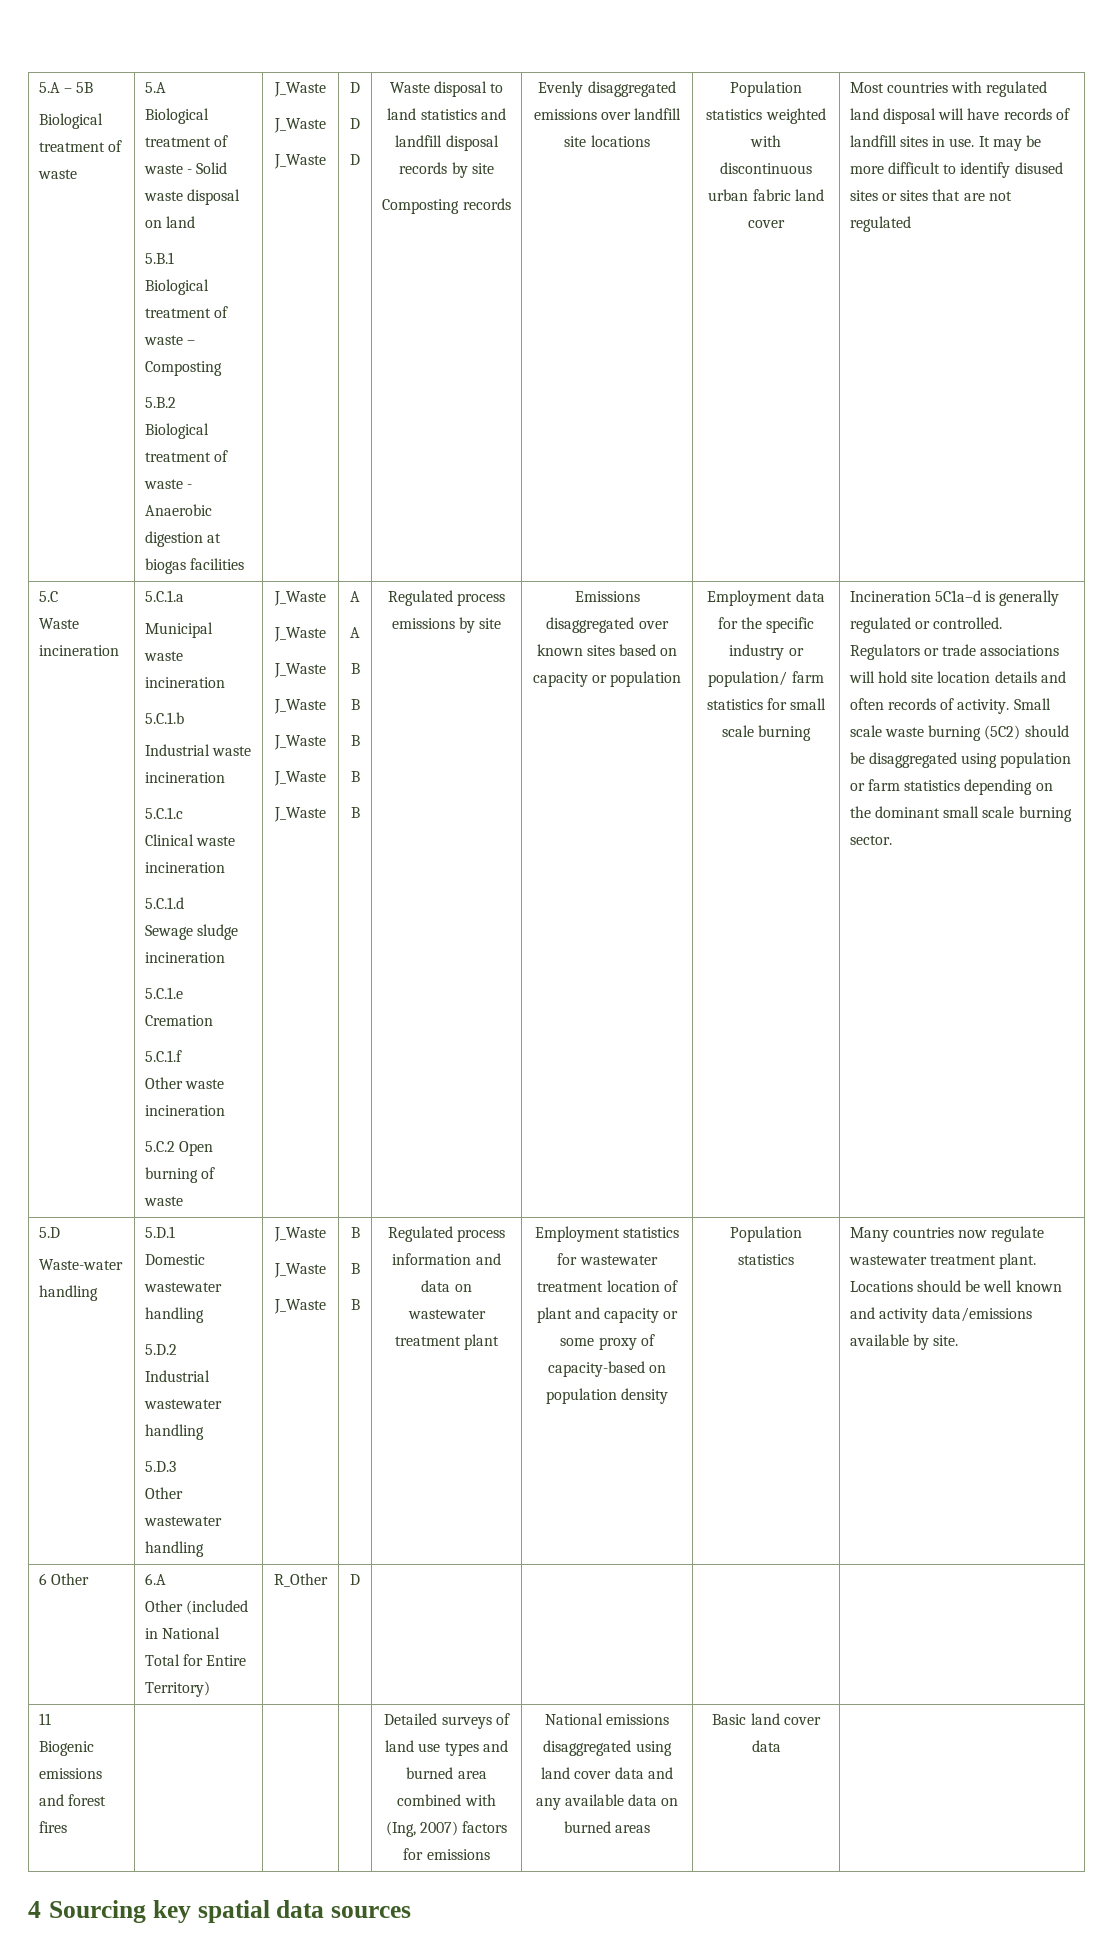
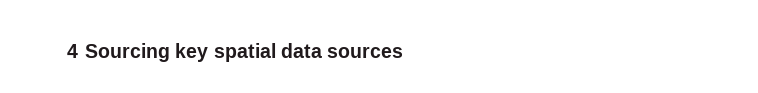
- 5.A – 5B
- Biological treatment of waste | 5.A
- Biological treatment of waste - Solid waste disposal on land
- 5.B.1
- Biological treatment of waste – Composting
- 5.B.2
- Biological treatment of waste - Anaerobic digestion at biogas facilities | J_Waste
- J_Waste
- J_Waste | D
- D
- D | Waste disposal to land statistics and landfill disposal records by site
- Composting records | Evenly disaggregated emissions over landfill site locations | Population statistics weighted with discontinuous urban fabric land cover | Most countries with regulated land disposal will have records of landfill sites in use. It may be more difficult to identify disused sites or sites that are not regulated
- 5.C
- Waste incineration | 5.C.1.a
- Municipal waste incineration
- 5.C.1.b
- Industrial waste incineration
- 5.C.1.c
- Clinical waste incineration
- 5.C.1.d
- Sewage sludge incineration
- 5.C.1.e Cremation
- 5.C.1.f
- Other waste incineration
- 5.C.2 Open burning of waste | J_Waste
- J_Waste
- J_Waste
- J_Waste
- J_Waste
- J_Waste
- J_Waste | A
- A
- B
- B
- B
- B
- B | Regulated process emissions by site | Emissions disaggregated over known sites based on capacity or population | Employment data for the specific industry or population/ farm statistics for small scale burning | Incineration 5C1a–d is generally regulated or controlled. Regulators or trade associations will hold site location details and often records of activity. Small scale waste burning (5C2) should be disaggregated using population or farm statistics depending on the dominant small scale burning sector.
- 5.D
- Waste-water handling | 5.D.1
- Domestic wastewater handling
- 5.D.2
- Industrial wastewater handling
- 5.D.3
- Other wastewater handling | J_Waste
- J_Waste
- J_Waste | B
- B
- B | Regulated process information and data on wastewater treatment plant | Employment statistics for wastewater treatment location of plant and capacity or some proxy of capacity-based on population density | Population statistics | Many countries now regulate wastewater treatment plant. Locations should be well known and activity data/emissions available by site.
- 6 Other | 6.A
- Other (included in National Total for Entire Territory) | R_Other | D | | | |
- 11
- Biogenic emissions and forest fires | | | | Detailed surveys of land use types and burned area combined with (Ing, 2007) factors for emissions | National emissions disaggregated using land cover data and any available data on burned areas | Basic land cover data |

